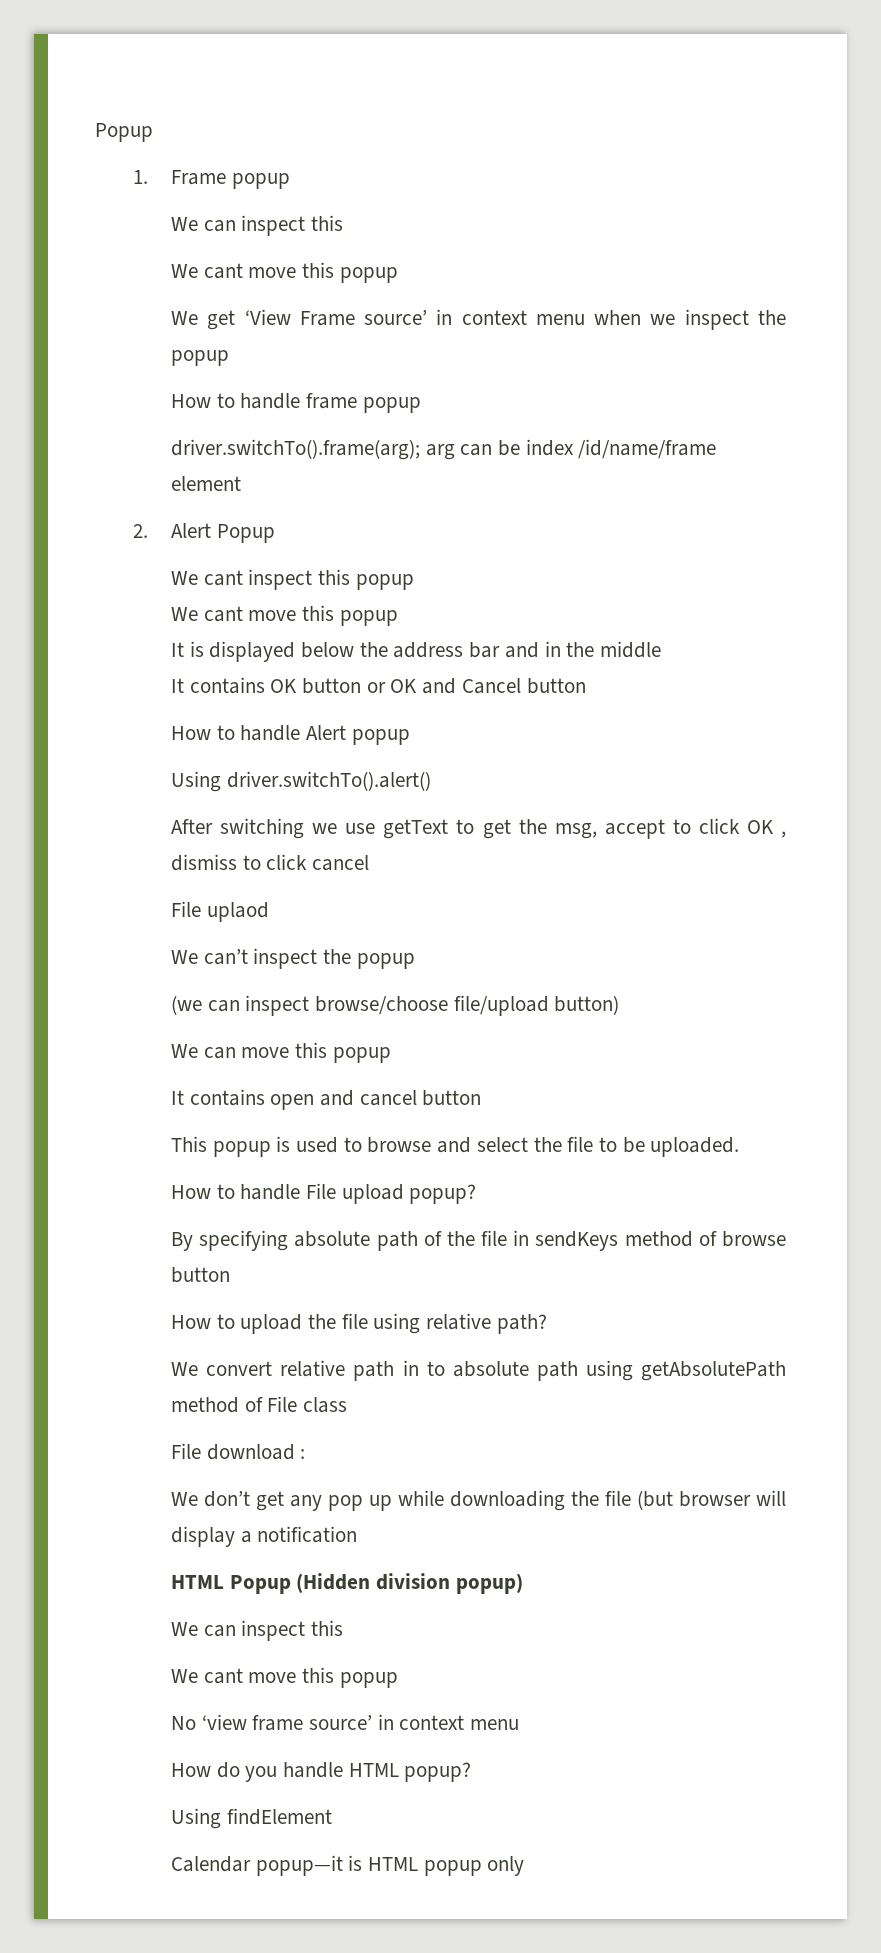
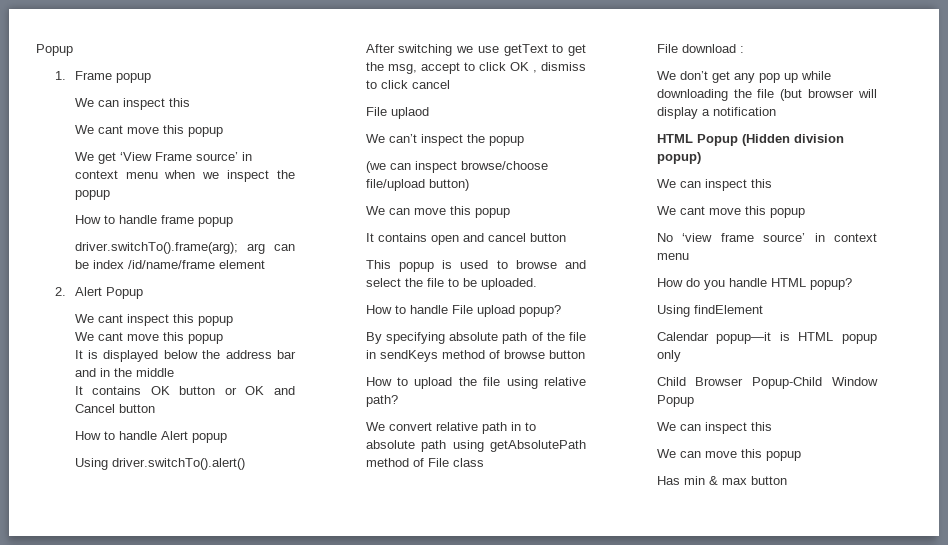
+ Child Browser Popup-Child Window Popup
+ We can inspect this
+ We can move this popup
+ Has min & max button

